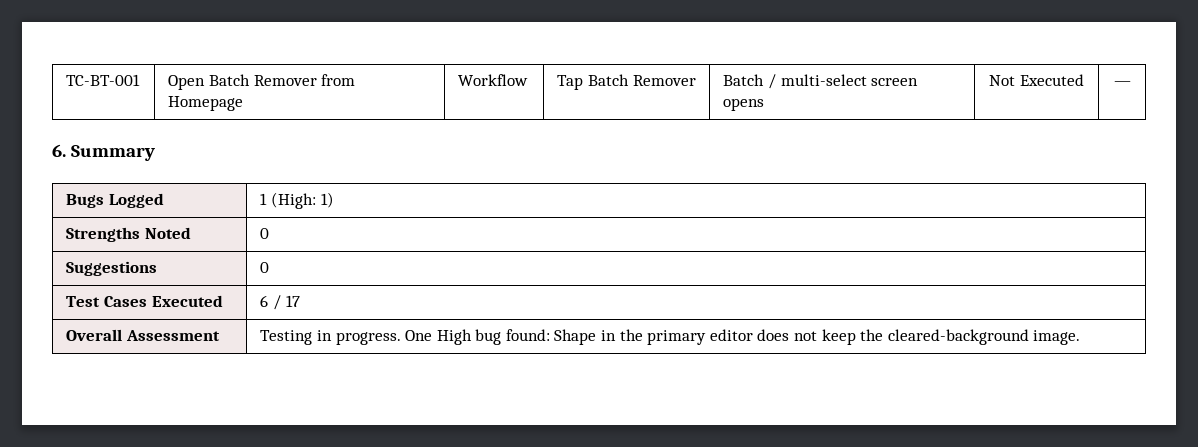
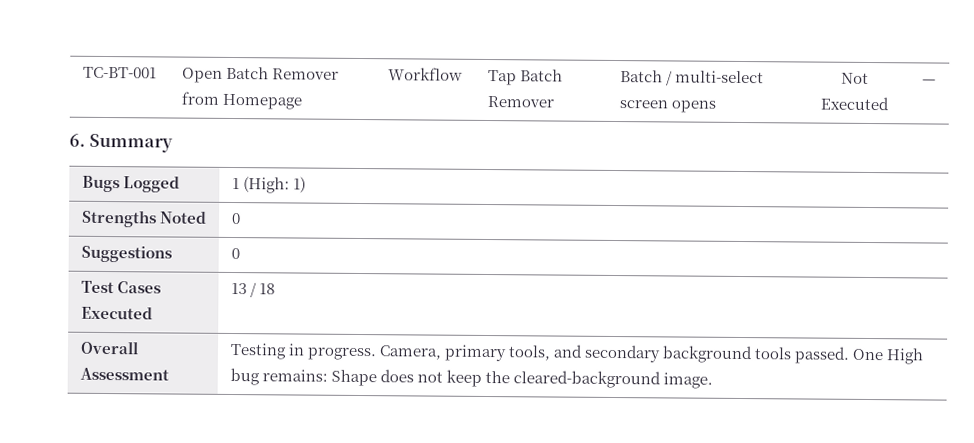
- Test Cases Executed | 6 / 17
+ Test Cases Executed | 13 / 18
- Overall Assessment | Testing in progress. One High bug found: Shape in the primary editor does not keep the cleared-background image.
+ Overall Assessment | Testing in progress. Camera, primary tools, and secondary background tools passed. One High bug remains: Shape does not keep the cleared-background image.

